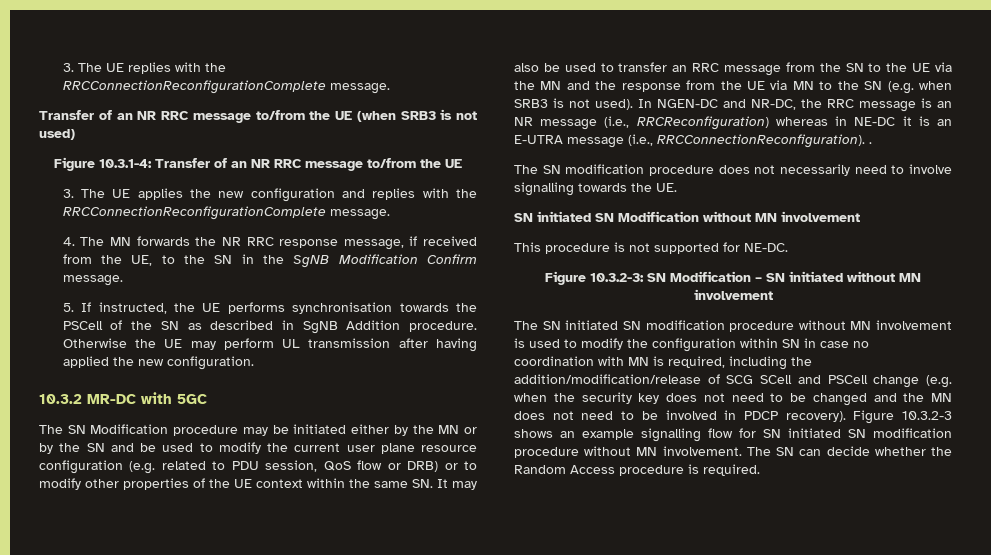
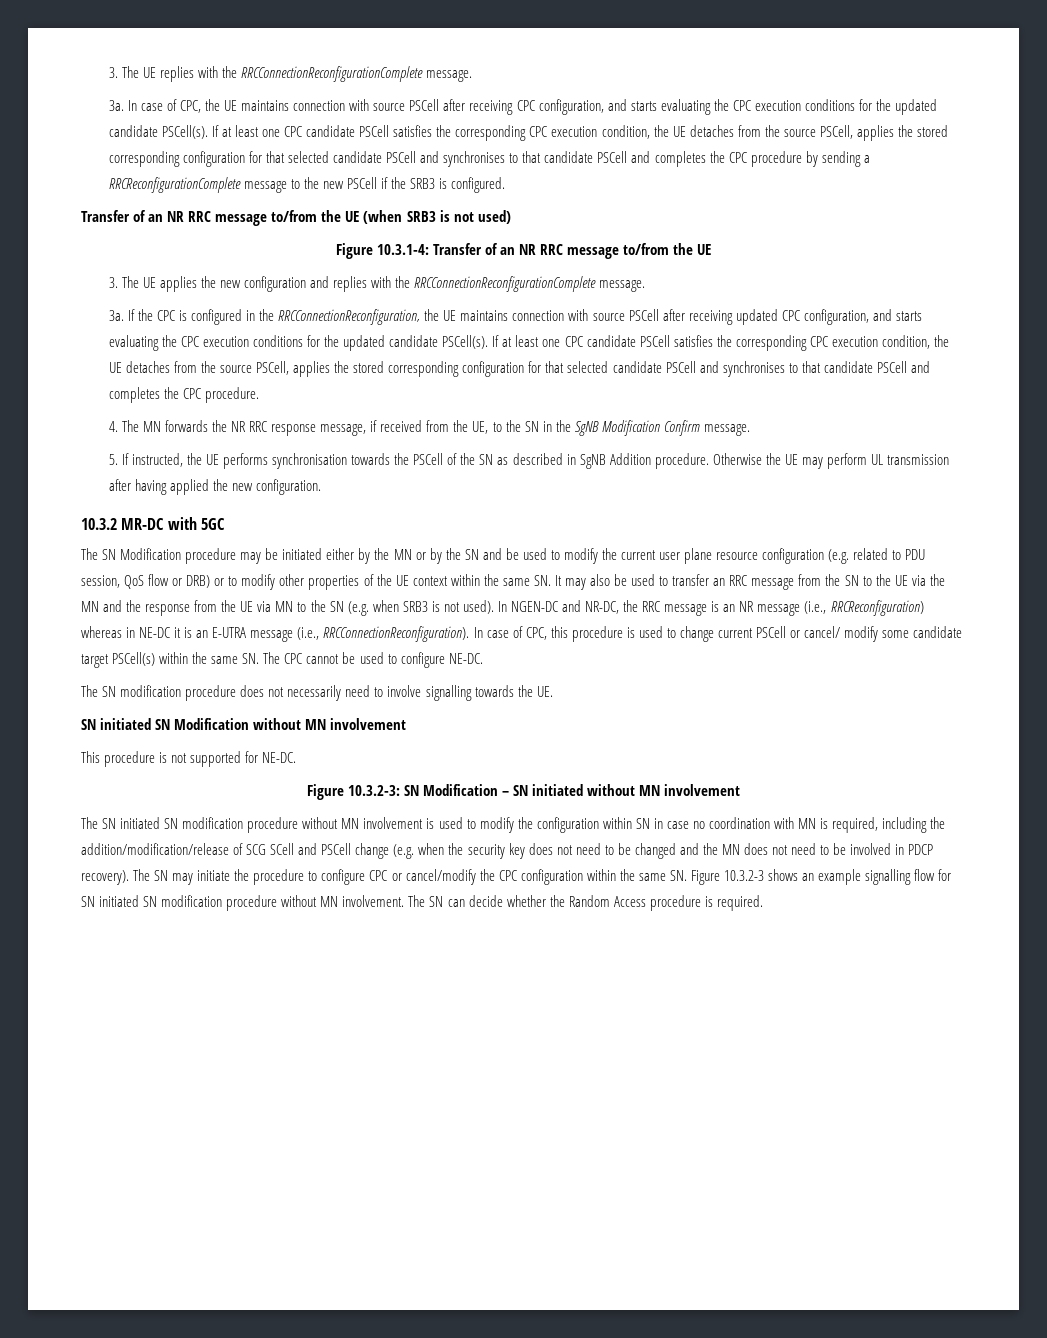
+ 3a. In case of CPC, the UE maintains connection with source PSCell after receiving CPC configuration, and starts evaluating the CPC execution conditions for the updated candidate PSCell(s). If at least one CPC candidate PSCell satisfies the corresponding CPC execution condition, the UE detaches from the source PSCell, applies the stored corresponding configuration for that selected candidate PSCell and synchronises to that candidate PSCell and completes the CPC procedure by sending a RRCReconfigurationComplete message to the new PSCell if the SRB3 is configured.
+ 3a. If the CPC is configured in the RRCConnectionReconfiguration, the UE maintains connection with source PSCell after receiving updated CPC configuration, and starts evaluating the CPC execution conditions for the updated candidate PSCell(s). If at least one CPC candidate PSCell satisfies the corresponding CPC execution condition, the UE detaches from the source PSCell, applies the stored corresponding configuration for that selected candidate PSCell and synchronises to that candidate PSCell and completes the CPC procedure.
- In NGEN-DC and NR-DC, the RRC message is an NR message (i.e., RRCReconfiguration) whereas in NE-DC it is an E-UTRA message (i.e., RRCConnectionReconfiguration). .
+ In NGEN-DC and NR-DC, the RRC message is an NR message (i.e., RRCReconfiguration) whereas in NE-DC it is an E-UTRA message (i.e., RRCConnectionReconfiguration). In case of CPC, this procedure is used to change current PSCell or cancel/ modify some candidate target PSCell(s) within the same SN. The CPC cannot be used to configure NE-DC.
- Figure 10.3.2-3 shows an example signalling flow for SN initiated SN modification procedure without MN involvement.
+ The SN may initiate the procedure to configure CPC or cancel/modify the CPC configuration within the same SN. Figure 10.3.2-3 shows an example signalling flow for SN initiated SN modification procedure without MN involvement.

